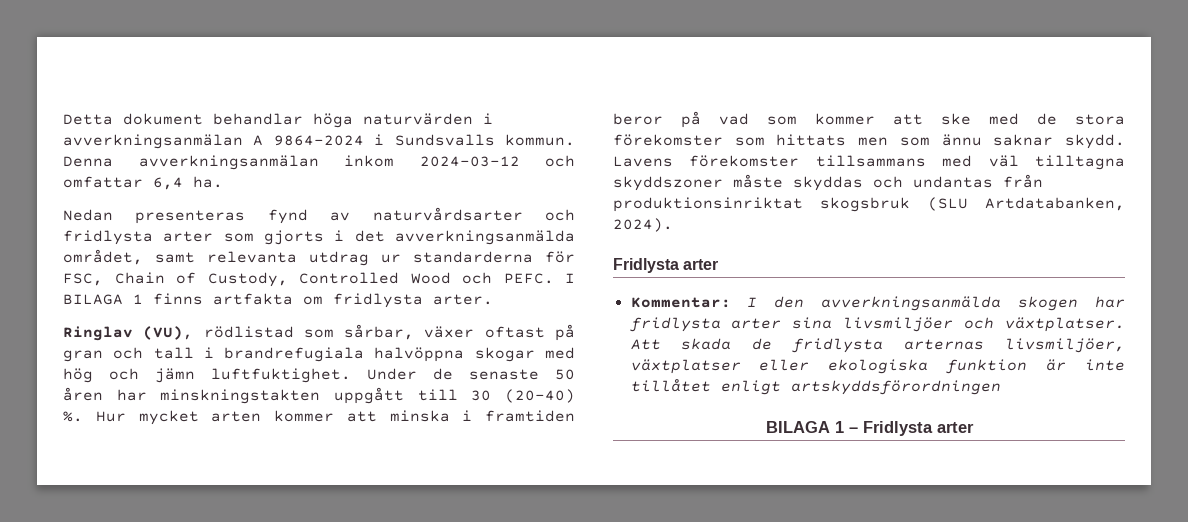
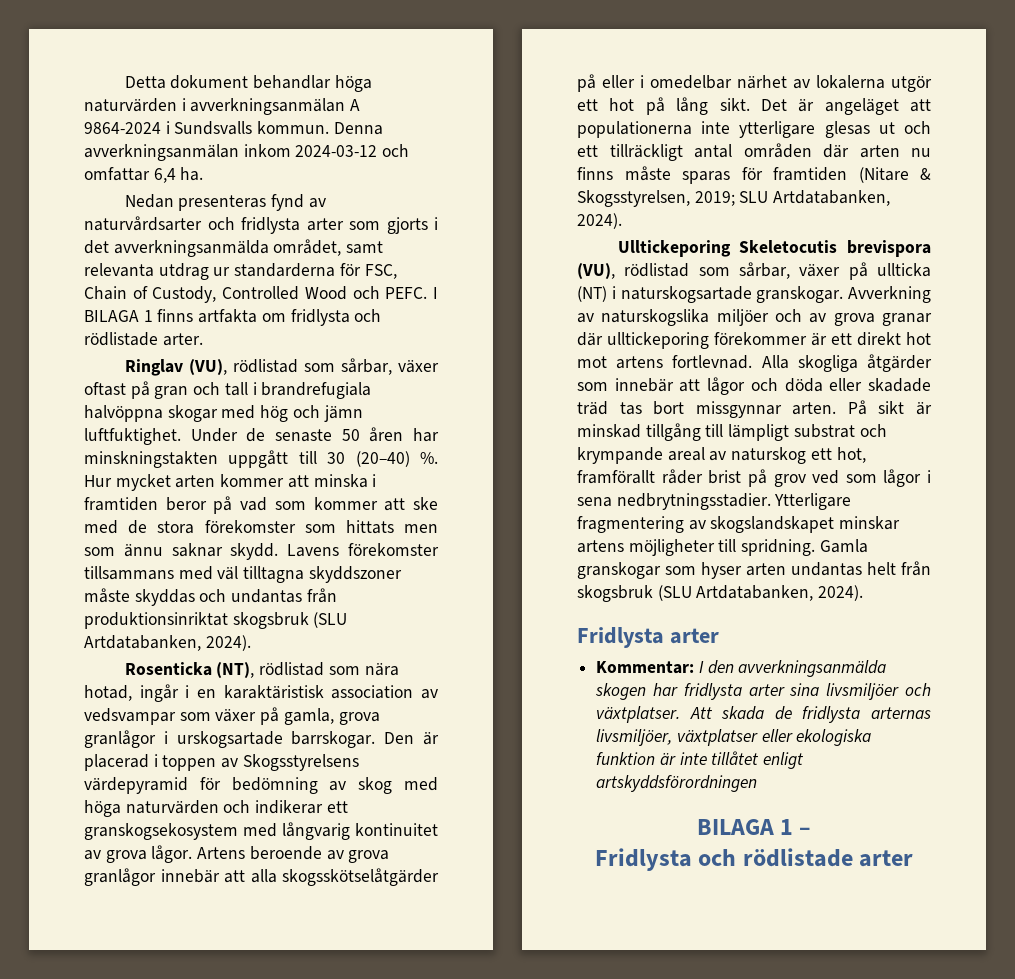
- I BILAGA 1 finns artfakta om fridlysta arter.
+ I BILAGA 1 finns artfakta om fridlysta och rödlistade arter.
+ Rosenticka (NT), rödlistad som nära hotad, ingår i en karaktäristisk association av vedsvampar som växer på gamla, grova granlågor i urskogsartade barrskogar. Den är placerad i toppen av Skogsstyrelsens värdepyramid för bedömning av skog med höga naturvärden och indikerar ett granskogsekosystem med långvarig kontinuitet av grova lågor. Artens beroende av grova granlågor innebär att alla skogsskötselåtgärder på eller i omedelbar närhet av lokalerna utgör ett hot på lång sikt. Det är angeläget att populationerna inte ytterligare glesas ut och ett tillräckligt antal områden där arten nu finns måste sparas för framtiden (Nitare & Skogsstyrelsen, 2019; SLU Artdatabanken, 2024).
+ Ulltickeporing Skeletocutis brevispora (VU), rödlistad som sårbar, växer på ullticka (NT) i naturskogsartade granskogar. Avverkning av naturskogslika miljöer och av grova granar där ulltickeporing förekommer är ett direkt hot mot artens fortlevnad. Alla skogliga åtgärder som innebär att lågor och döda eller skadade träd tas bort missgynnar arten. På sikt är minskad tillgång till lämpligt substrat och krympande areal av naturskog ett hot, framförallt råder brist på grov ved som lågor i sena nedbrytningsstadier. Ytterligare fragmentering av skogslandskapet minskar artens möjligheter till spridning. Gamla granskogar som hyser arten undantas helt från skogsbruk (SLU Artdatabanken, 2024).
- BILAGA 1 – Fridlysta arter
+ BILAGA 1 –
+ Fridlysta och rödlistade arter

